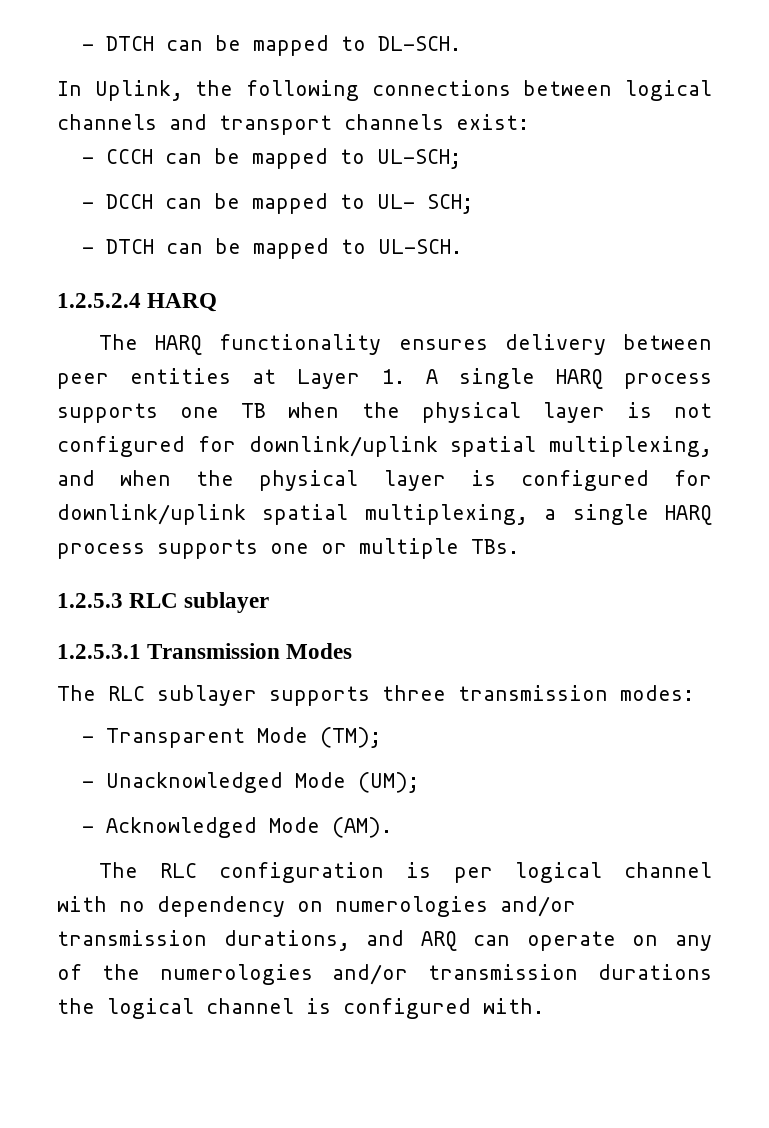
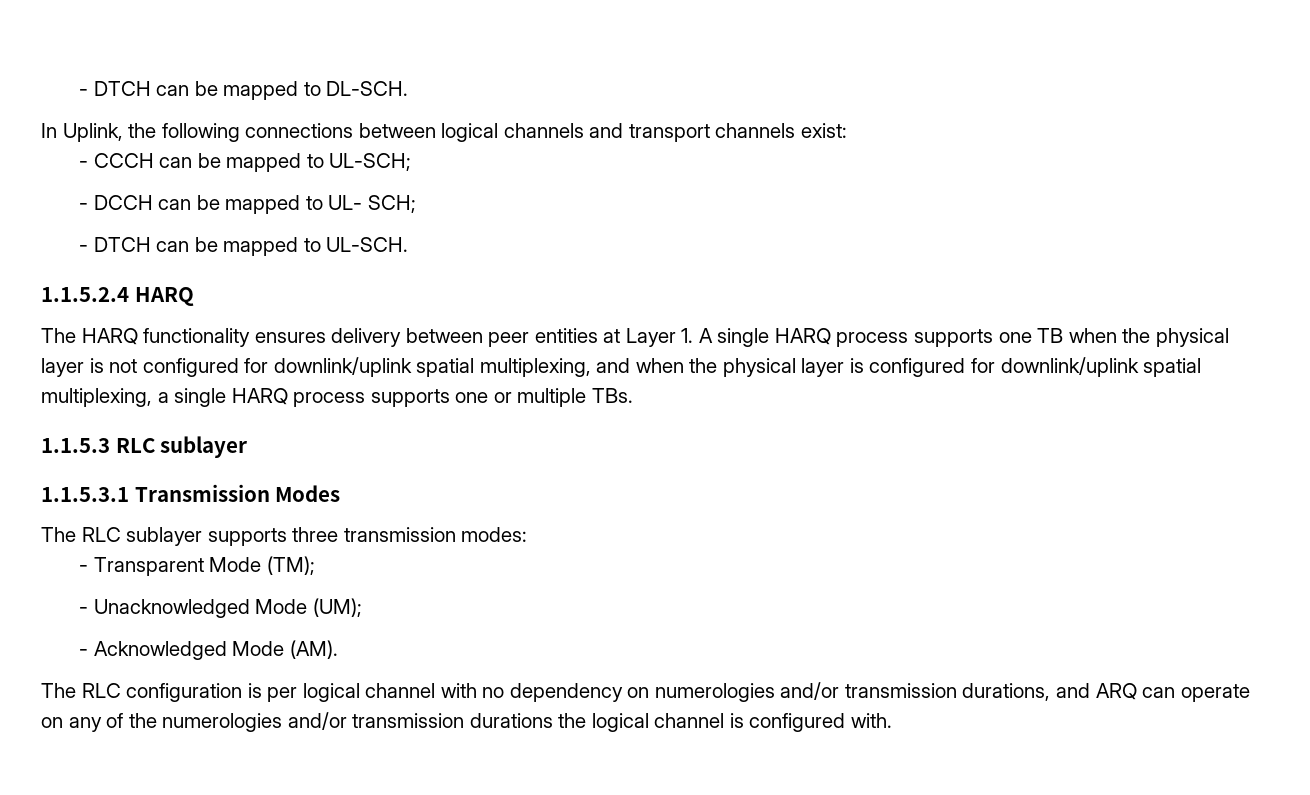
- 1.2.5.2.4 HARQ
+ 1.1.5.2.4 HARQ
- 1.2.5.3 RLC sublayer
+ 1.1.5.3 RLC sublayer
- 1.2.5.3.1 Transmission Modes
+ 1.1.5.3.1 Transmission Modes

